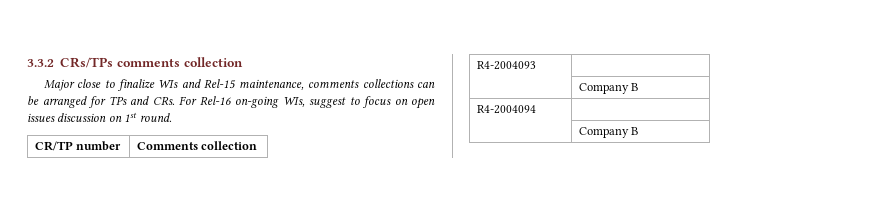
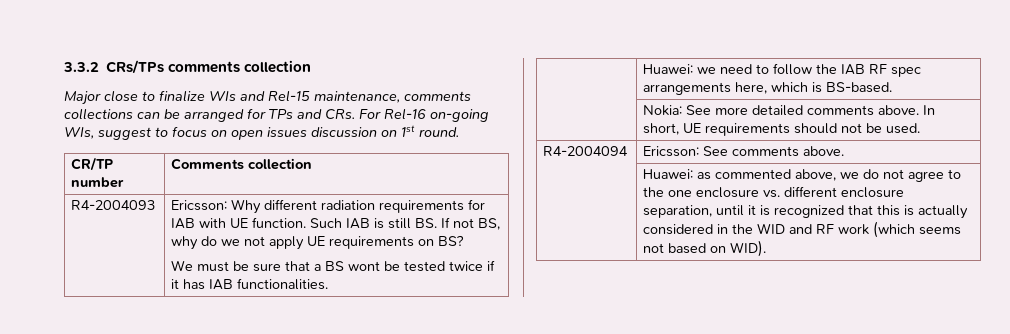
- R4-2004093 |
- | Company B
- R4-2004094 |
- | Company B
+ R4-2004093 | Ericsson: Why different radiation requirements for IAB with UE function. Such IAB is still BS. If not BS, why do we not apply UE requirements on BS?
+ We must be sure that a BS wont be tested twice if it has IAB functionalities.
+ | Huawei: we need to follow the IAB RF spec arrangements here, which is BS-based.
+ | Nokia: See more detailed comments above. In short, UE requirements should not be used.
+ R4-2004094 | Ericsson: See comments above.
+ | Huawei: as commented above, we do not agree to the one enclosure vs. different enclosure separation, until it is recognized that this is actually considered in the WID and RF work (which seems not based on WID).

